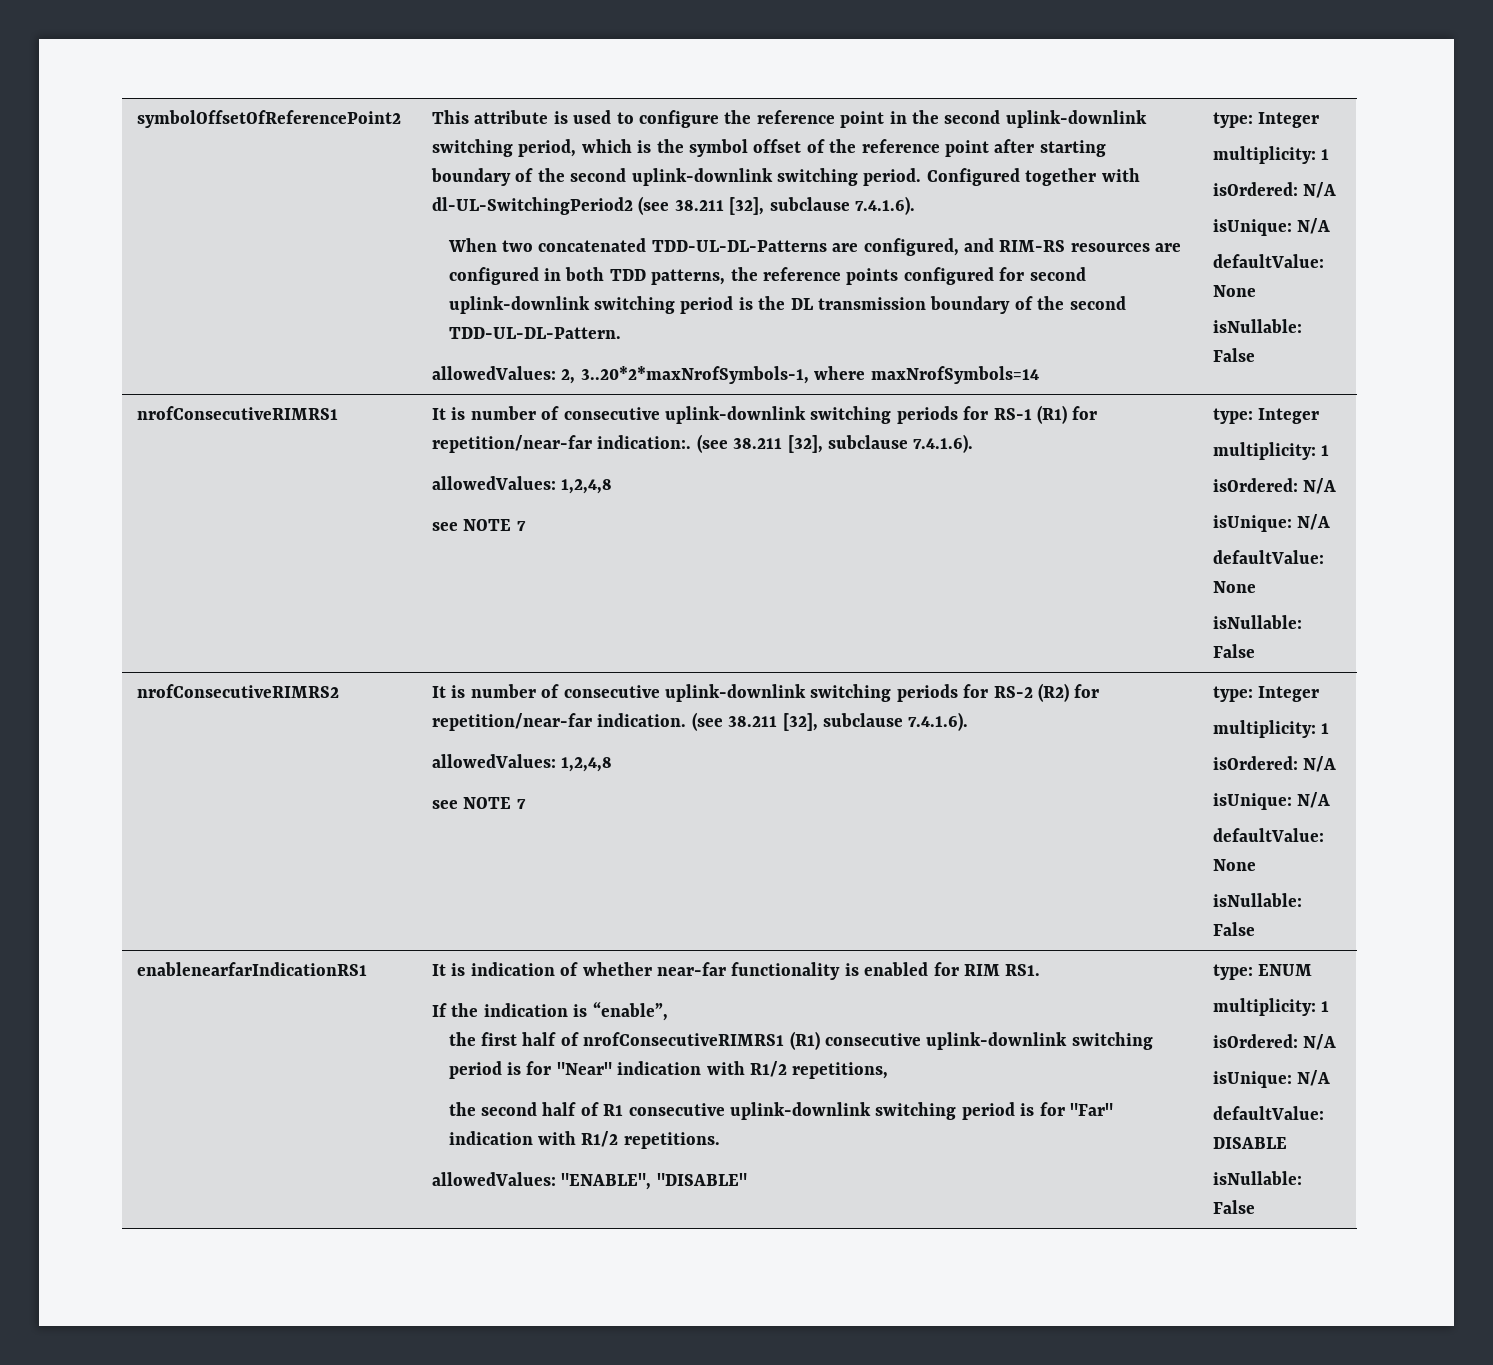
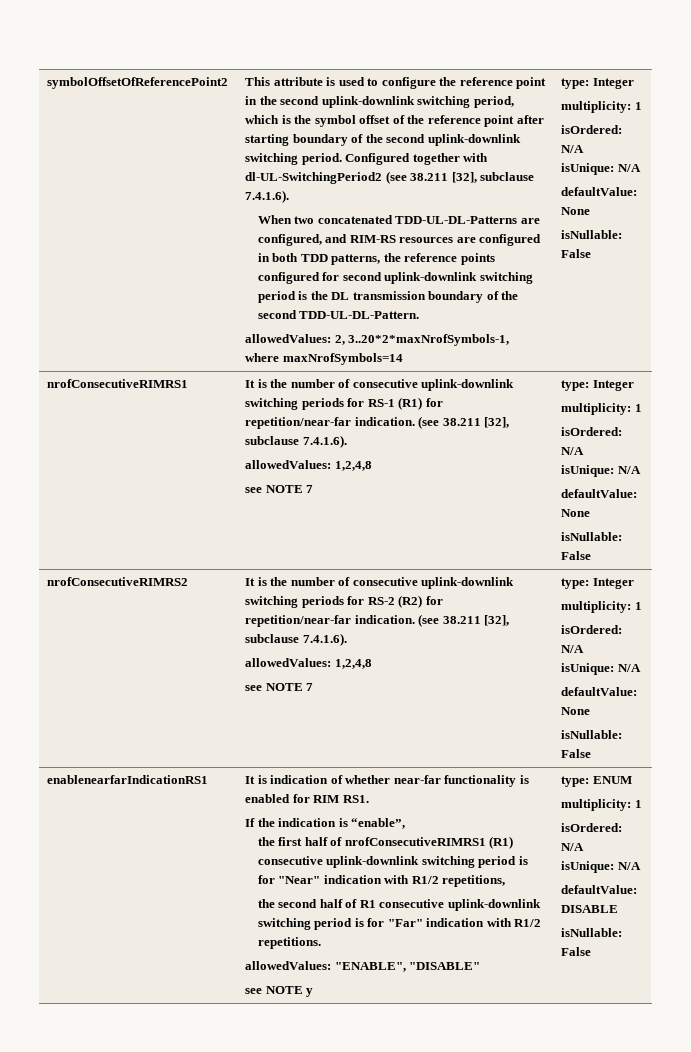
- nrofConsecutiveRIMRS1 | It is number of consecutive uplink-downlink switching periods for RS-1 (R1) for repetition/near-far indication:. (see 38.211 [32], subclause 7.4.1.6).
+ nrofConsecutiveRIMRS1 | It is the number of consecutive uplink-downlink switching periods for RS-1 (R1) for repetition/near-far indication. (see 38.211 [32], subclause 7.4.1.6).
- nrofConsecutiveRIMRS2 | It is number of consecutive uplink-downlink switching periods for RS-2 (R2) for repetition/near-far indication. (see 38.211 [32], subclause 7.4.1.6).
+ nrofConsecutiveRIMRS2 | It is the number of consecutive uplink-downlink switching periods for RS-2 (R2) for repetition/near-far indication. (see 38.211 [32], subclause 7.4.1.6).
+ see NOTE y

